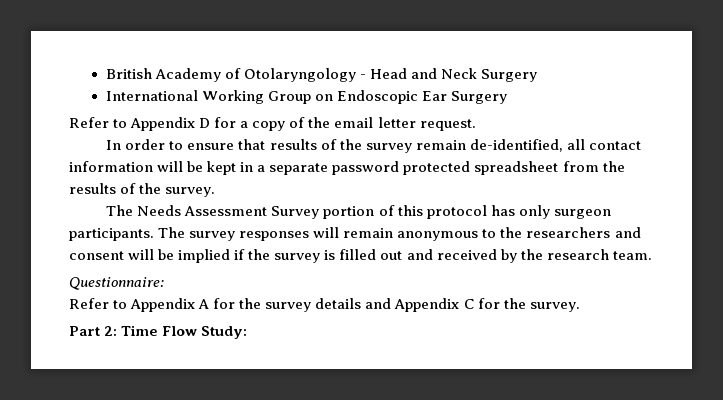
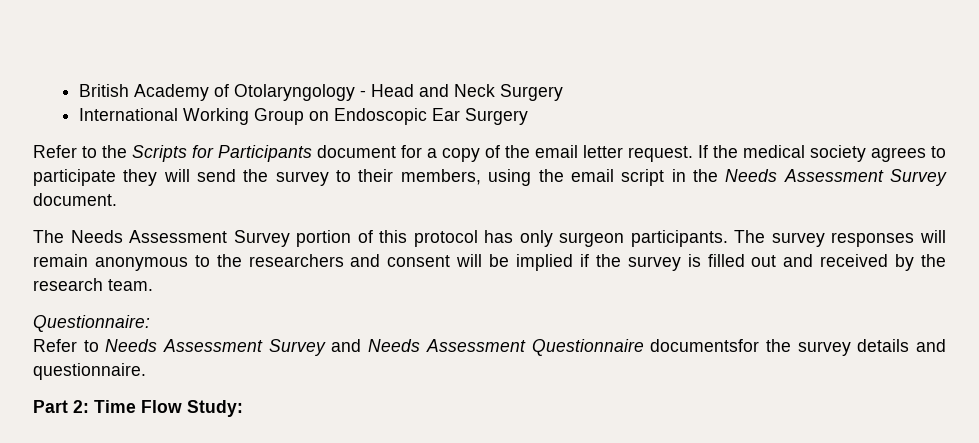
- Refer to Appendix D for a copy of the email letter request.
- In order to ensure that results of the survey remain de-identified, all contact information will be kept in a separate password protected spreadsheet from the results of the survey.
+ Refer to the Scripts for Participants document for a copy of the email letter request. If the medical society agrees to participate they will send the survey to their members, using the email script in the Needs Assessment Survey document.
- Refer to Appendix A for the survey details and Appendix C for the survey.
+ Refer to Needs Assessment Survey and Needs Assessment Questionnaire documentsfor the survey details and questionnaire.

